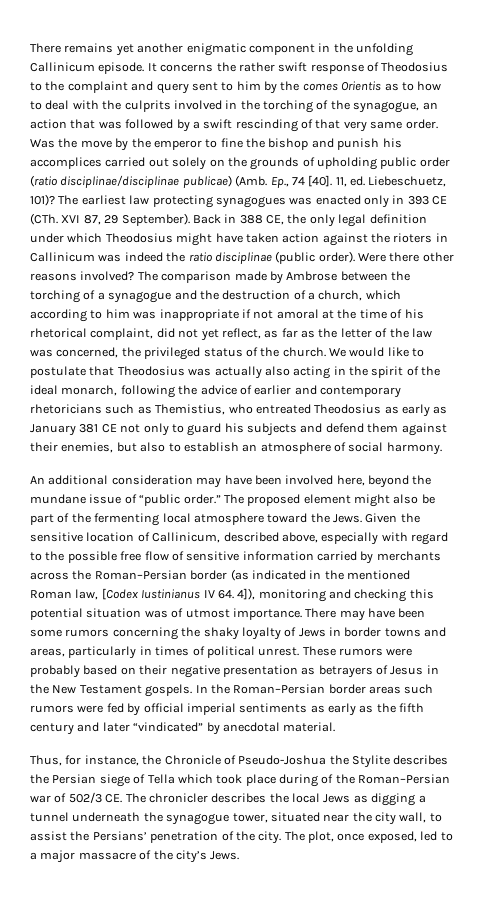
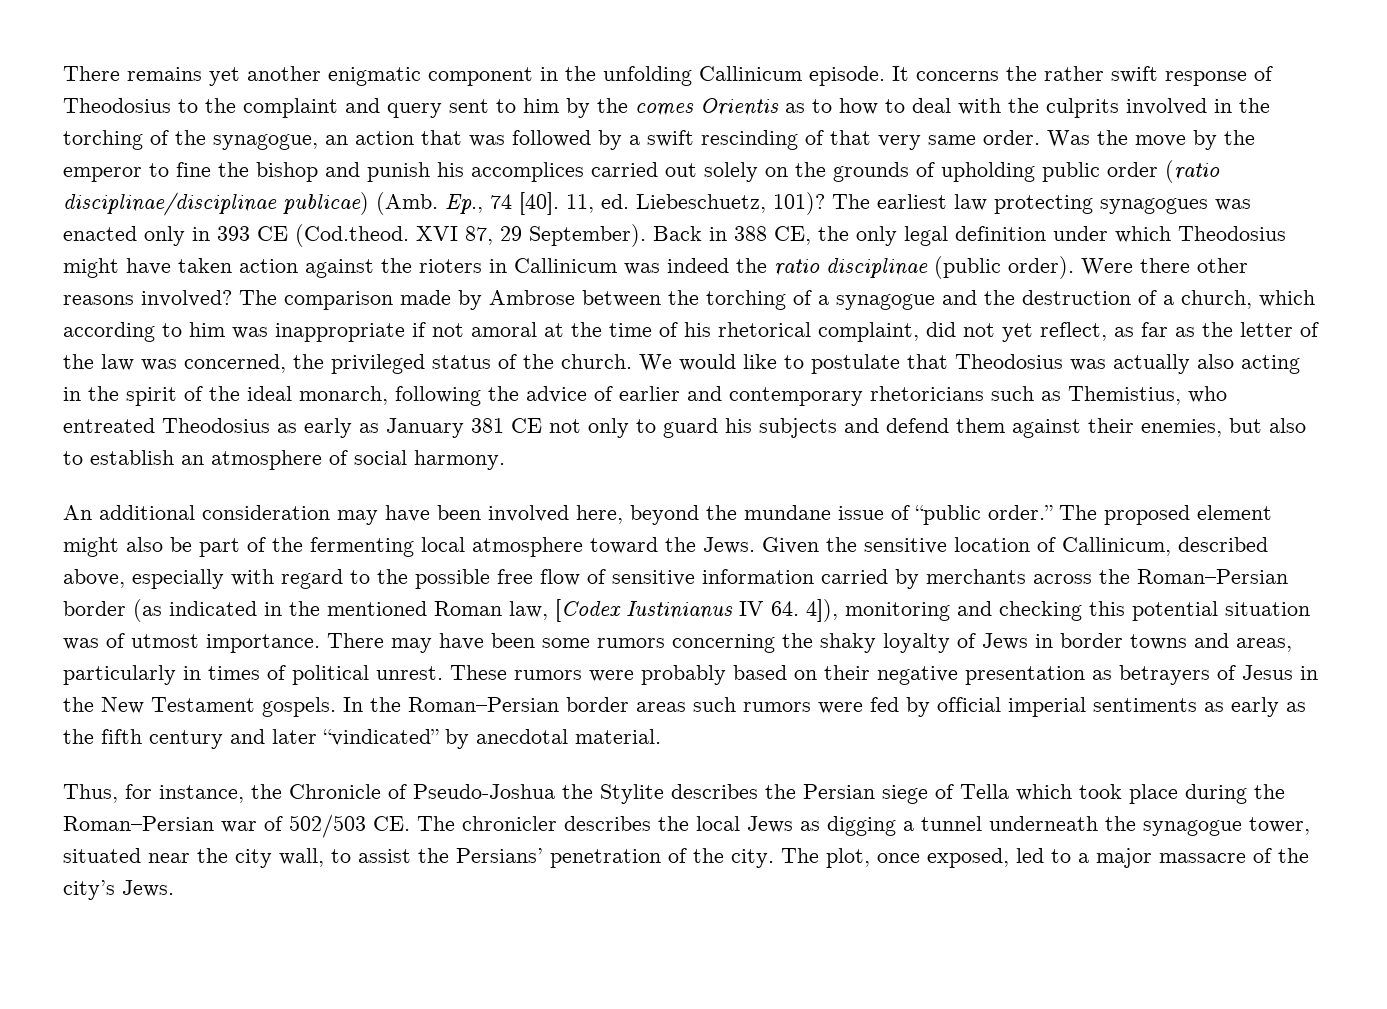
- The earliest law protecting synagogues was enacted only in 393 CE (CTh. XVI 87, 29 September).
+ The earliest law protecting synagogues was enacted only in 393 CE (Cod.theod. XVI 87, 29 September).
- Thus, for instance, the Chronicle of Pseudo-Joshua the Stylite describes the Persian siege of Tella which took place during of the Roman–Persian war of 502/3 CE. The chronicler describes the local Jews as digging a tunnel underneath the synagogue tower, situated near the city wall, to assist the Persians’ penetration of the city.
+ Thus, for instance, the Chronicle of Pseudo-Joshua the Stylite describes the Persian siege of Tella which took place during the Roman–Persian war of 502/503 CE. The chronicler describes the local Jews as digging a tunnel underneath the synagogue tower, situated near the city wall, to assist the Persians’ penetration of the city.

